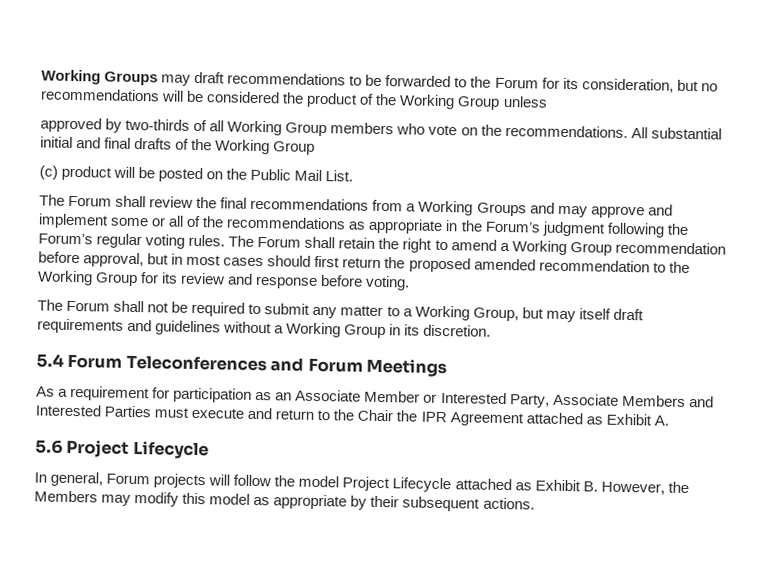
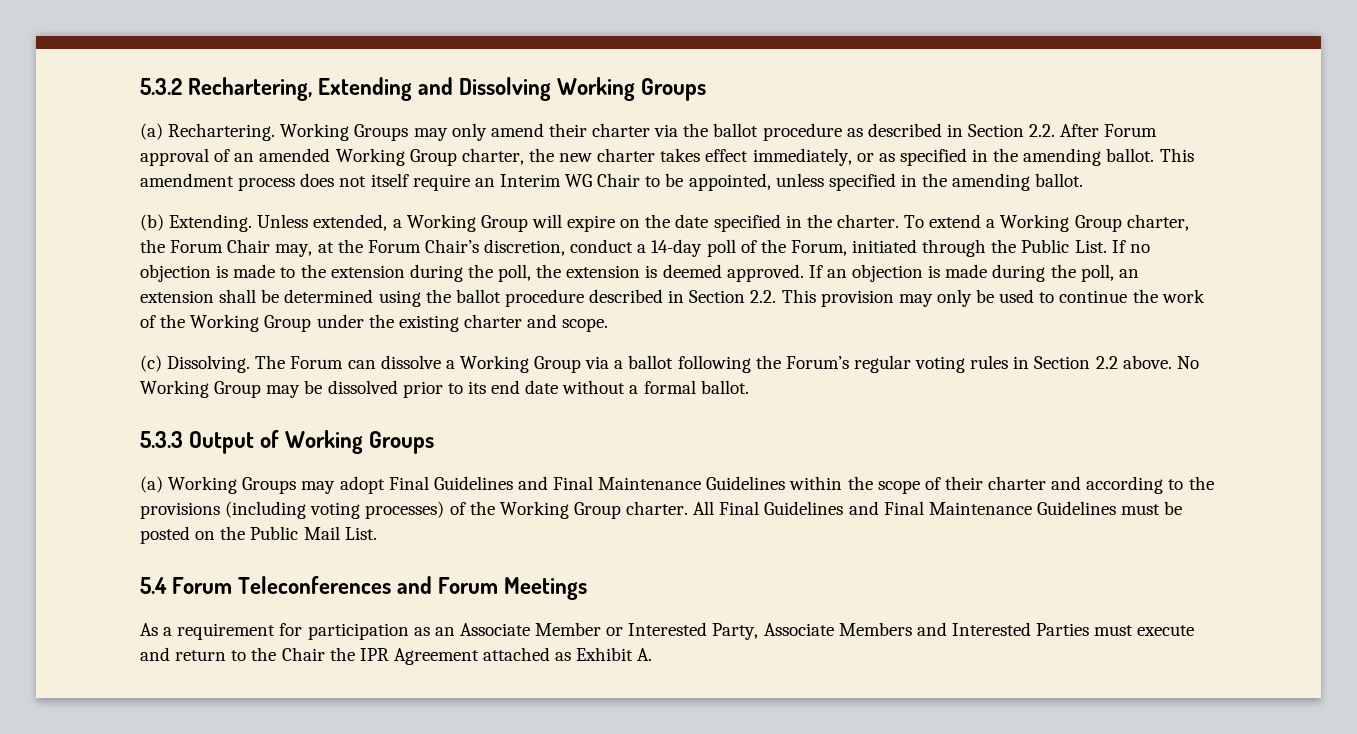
- Working Groups may draft recommendations to be forwarded to the Forum for its consideration, but no recommendations will be considered the product of the Working Group unless
- approved by two-thirds of all Working Group members who vote on the recommendations. All substantial initial and final drafts of the Working Group
- (c) product will be posted on the Public Mail List.
+ 5.3.2 Rechartering, Extending and Dissolving Working Groups
+ (a) Rechartering. Working Groups may only amend their charter via the ballot procedure as described in Section 2.2. After Forum approval of an amended Working Group charter, the new charter takes effect immediately, or as specified in the amending ballot. This amendment process does not itself require an Interim WG Chair to be appointed, unless specified in the amending ballot.
+ (b) Extending. Unless extended, a Working Group will expire on the date specified in the charter. To extend a Working Group charter, the Forum Chair may, at the Forum Chair’s discretion, conduct a 14-day poll of the Forum, initiated through the Public List. If no objection is made to the extension during the poll, the extension is deemed approved. If an objection is made during the poll, an extension shall be determined using the ballot procedure described in Section 2.2. This provision may only be used to continue the work of the Working Group under the existing charter and scope.
+ (c) Dissolving. The Forum can dissolve a Working Group via a ballot following the Forum’s regular voting rules in Section 2.2 above. No Working Group may be dissolved prior to its end date without a formal ballot.
+ 5.3.3 Output of Working Groups
+ (a) Working Groups may adopt Final Guidelines and Final Maintenance Guidelines within the scope of their charter and according to the provisions (including voting processes) of the Working Group charter. All Final Guidelines and Final Maintenance Guidelines must be posted on the Public Mail List.
- The Forum shall review the final recommendations from a Working Groups and may approve and implement some or all of the recommendations as appropriate in the Forum’s judgment following the Forum’s regular voting rules. The Forum shall retain the right to amend a Working Group recommendation before approval, but in most cases should first return the proposed amended recommendation to the Working Group for its review and response before voting.
- The Forum shall not be required to submit any matter to a Working Group, but may itself draft requirements and guidelines without a Working Group in its discretion.
- 5.6 Project Lifecycle
- In general, Forum projects will follow the model Project Lifecycle attached as Exhibit B. However, the Members may modify this model as appropriate by their subsequent actions.

